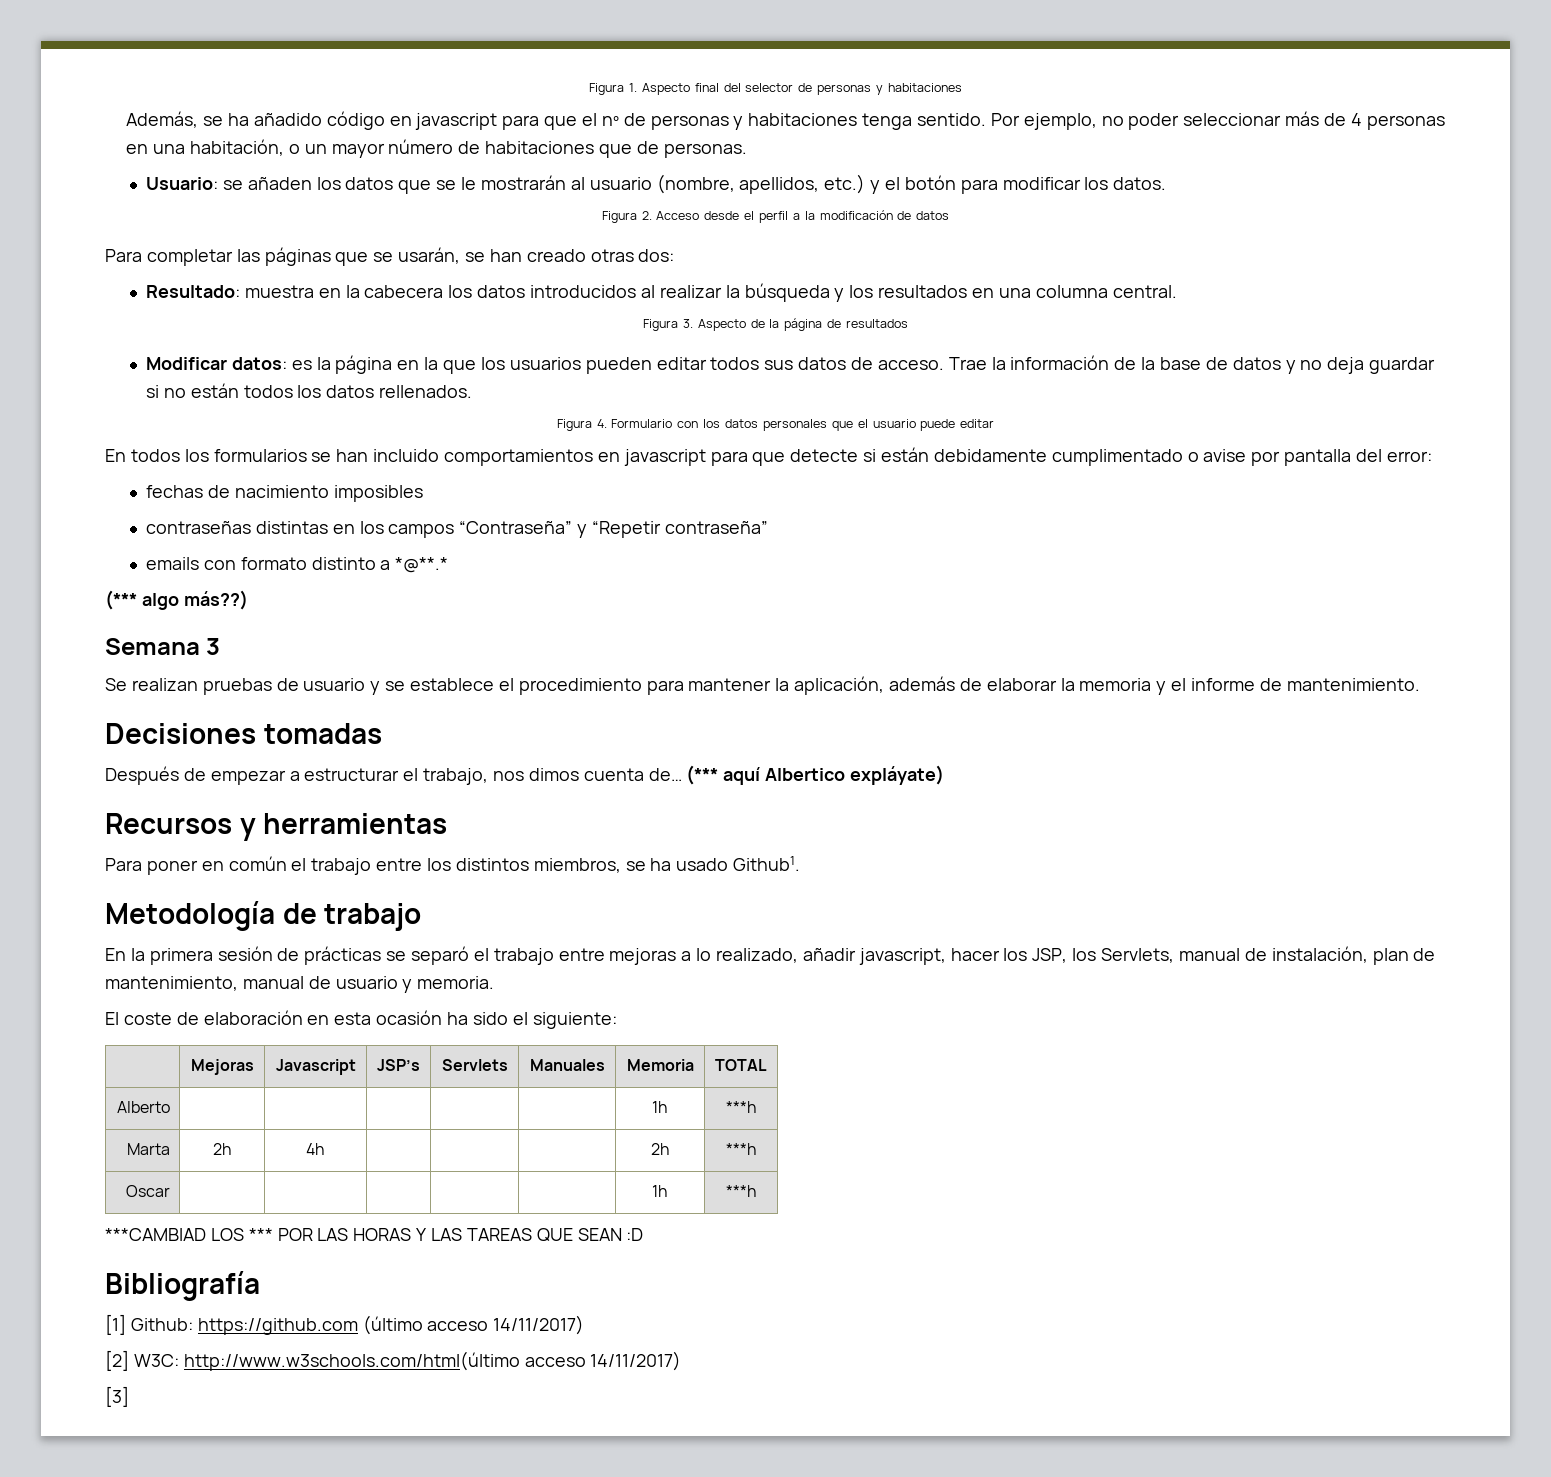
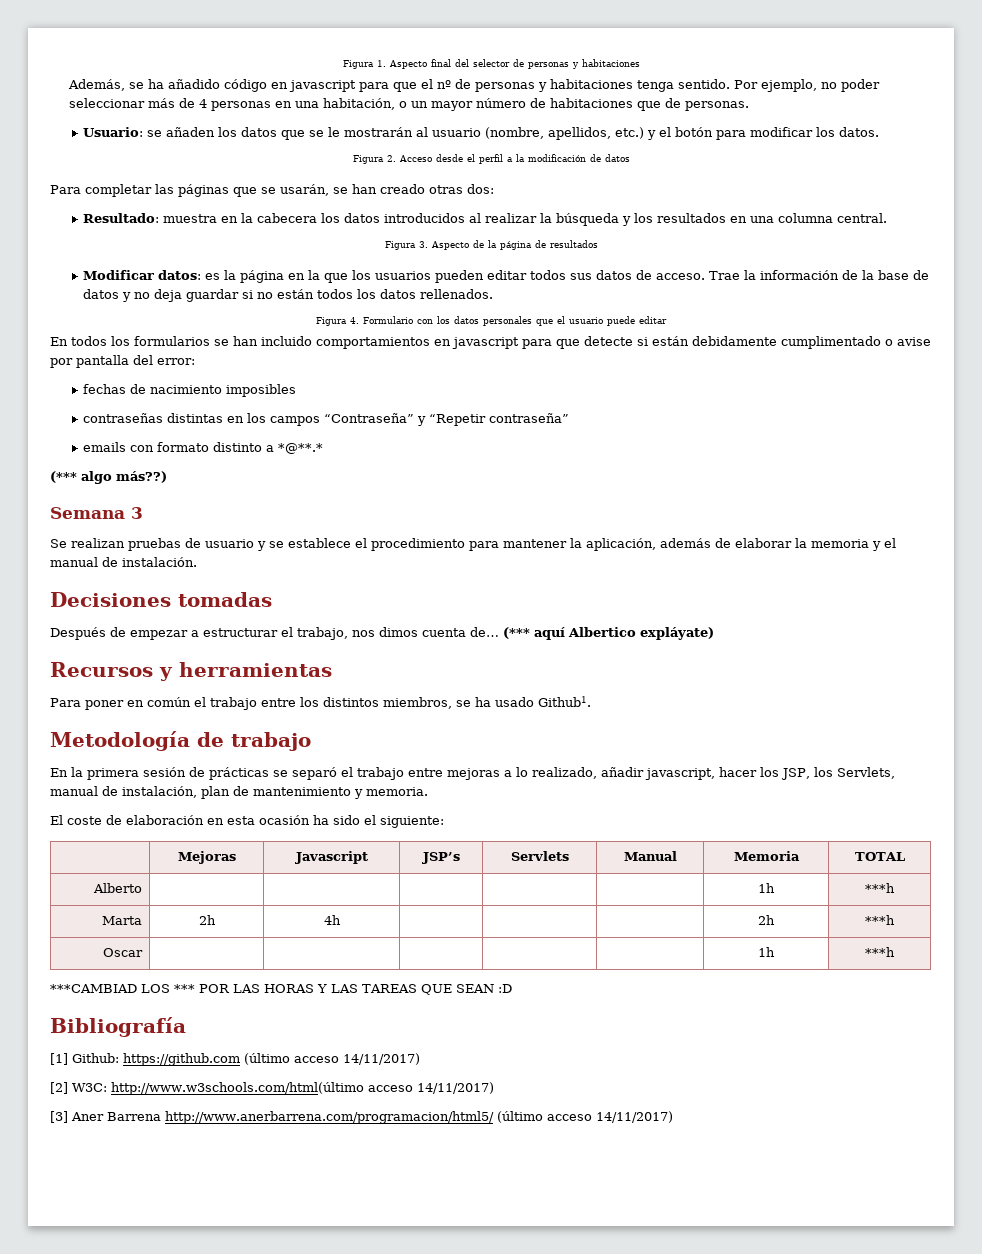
- Se realizan pruebas de usuario y se establece el procedimiento para mantener la aplicación, además de elaborar la memoria y el informe de mantenimiento.
+ Se realizan pruebas de usuario y se establece el procedimiento para mantener la aplicación, además de elaborar la memoria y el manual de instalación.
- En la primera sesión de prácticas se separó el trabajo entre mejoras a lo realizado, añadir javascript, hacer los JSP, los Servlets, manual de instalación, plan de mantenimiento, manual de usuario y memoria.
+ En la primera sesión de prácticas se separó el trabajo entre mejoras a lo realizado, añadir javascript, hacer los JSP, los Servlets, manual de instalación, plan de mantenimiento y memoria.
- | Mejoras | Javascript | JSP’s | Servlets | Manuales | Memoria | TOTAL
+ | Mejoras | Javascript | JSP’s | Servlets | Manual | Memoria | TOTAL
- [3]
+ [3] Aner Barrena http://www.anerbarrena.com/programacion/html5/ (último acceso 14/11/2017)

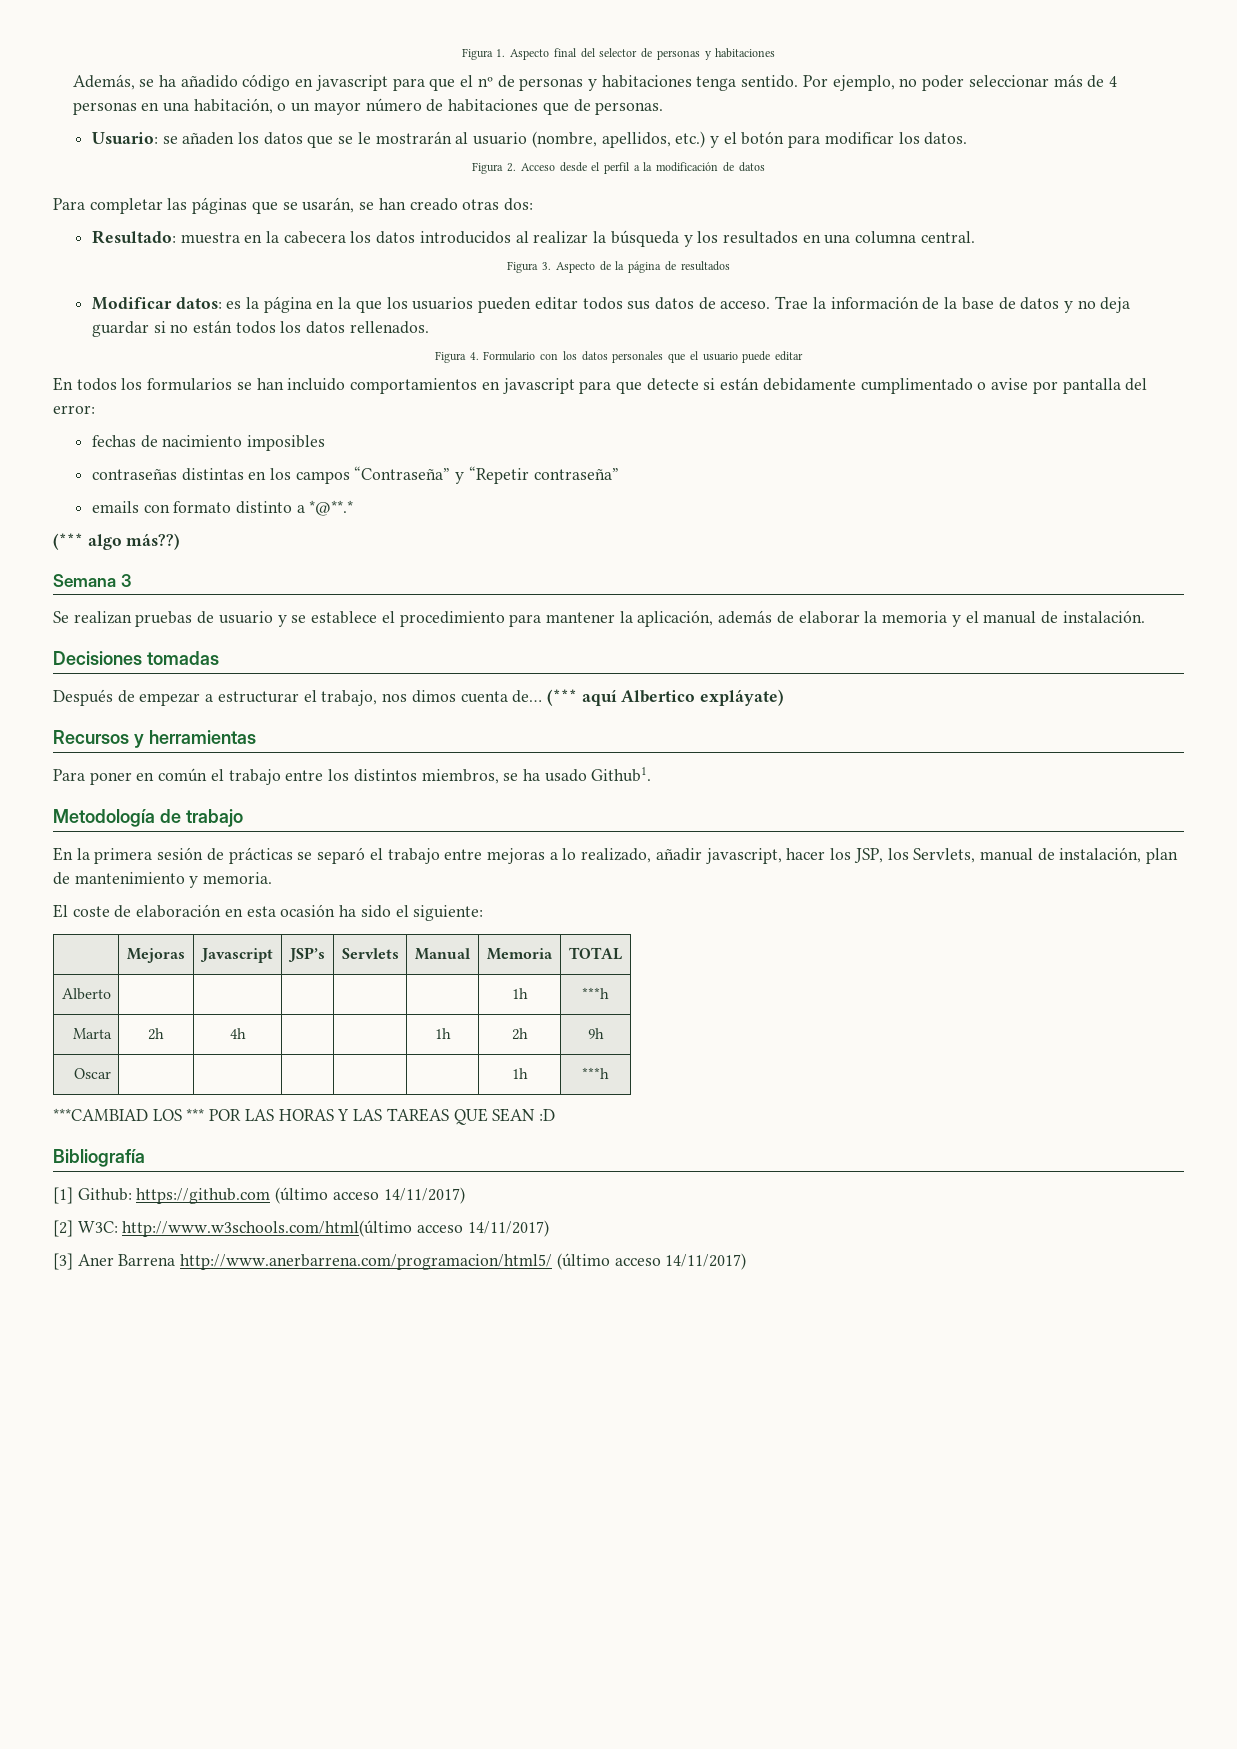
- Marta | 2h | 4h | | | | 2h | ***h
+ Marta | 2h | 4h | | | 1h | 2h | 9h

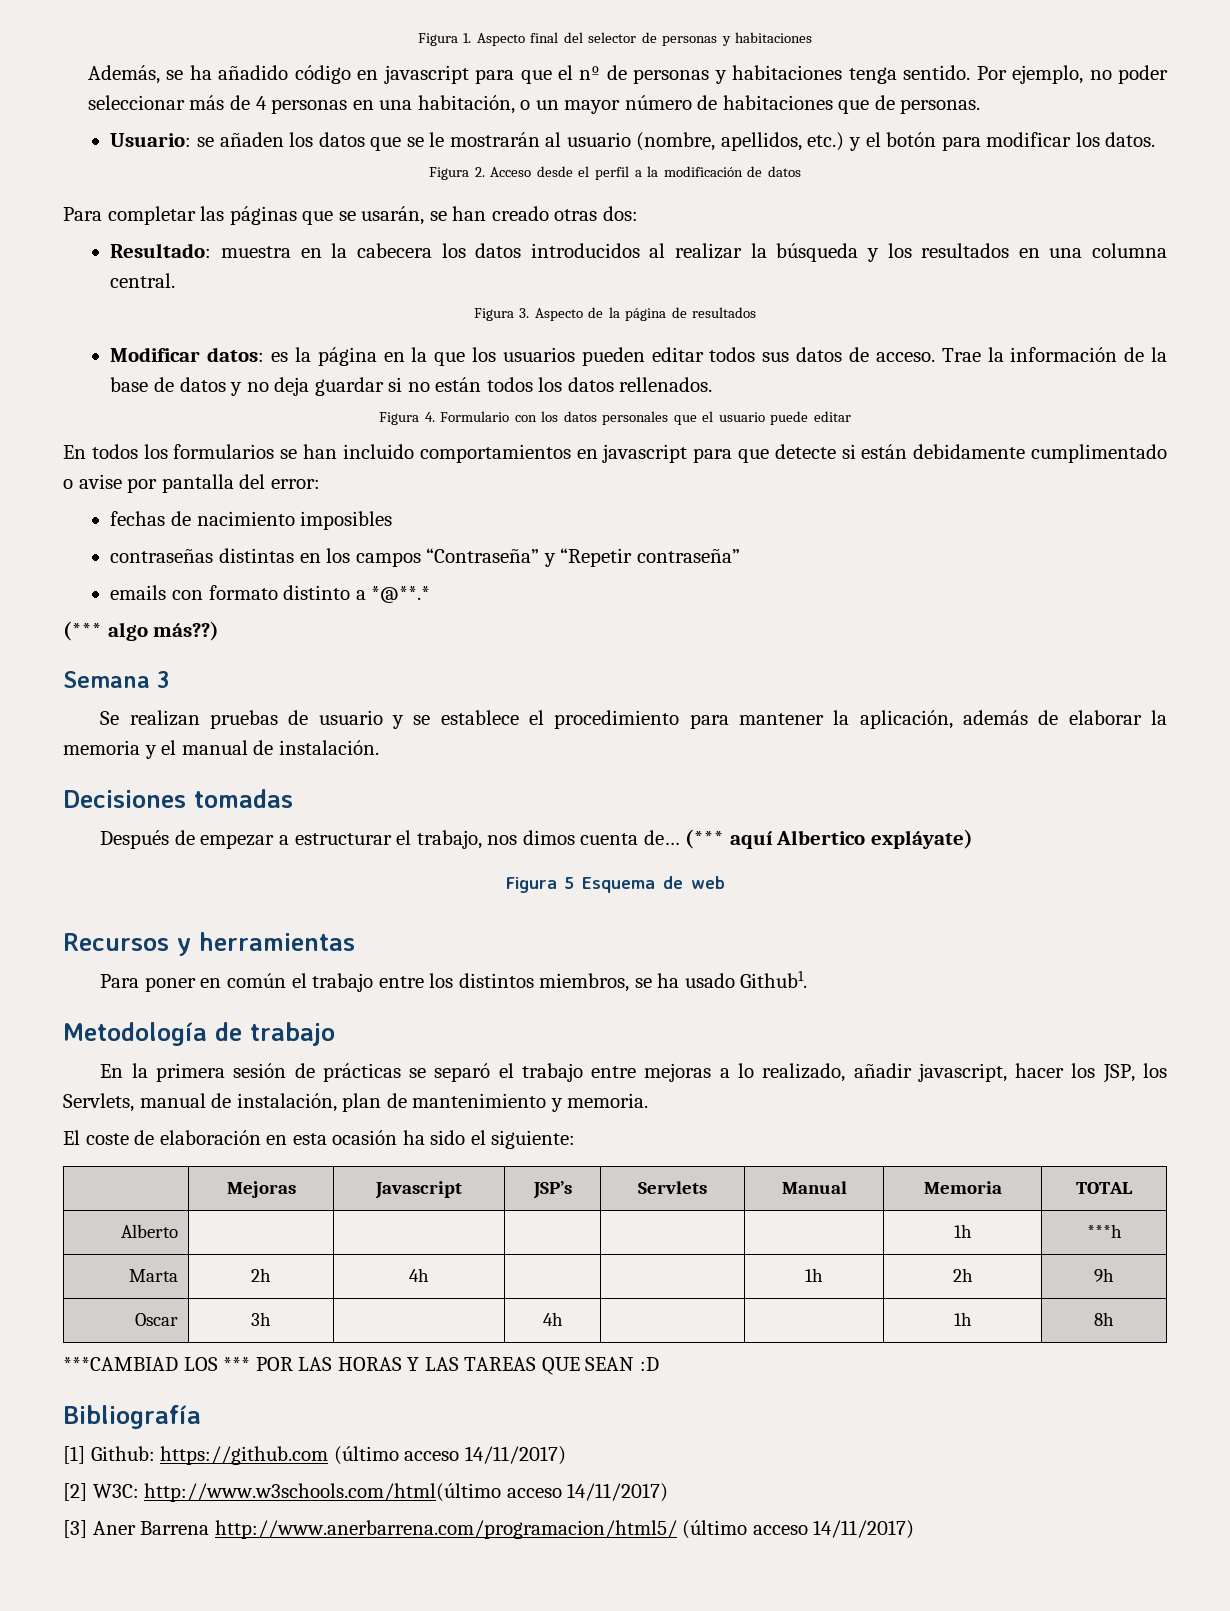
+ Figura 5 Esquema de web
- Oscar | | | | | | 1h | ***h
+ Oscar | 3h | | 4h | | | 1h | 8h

